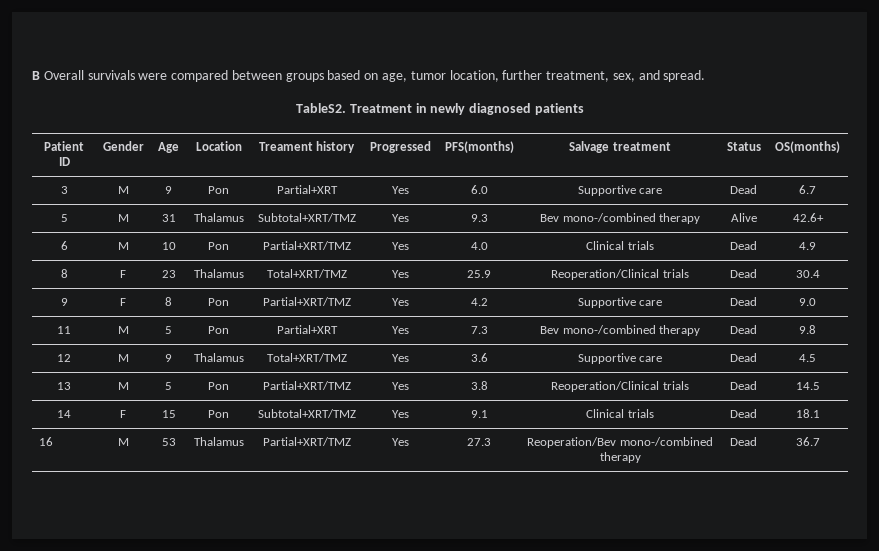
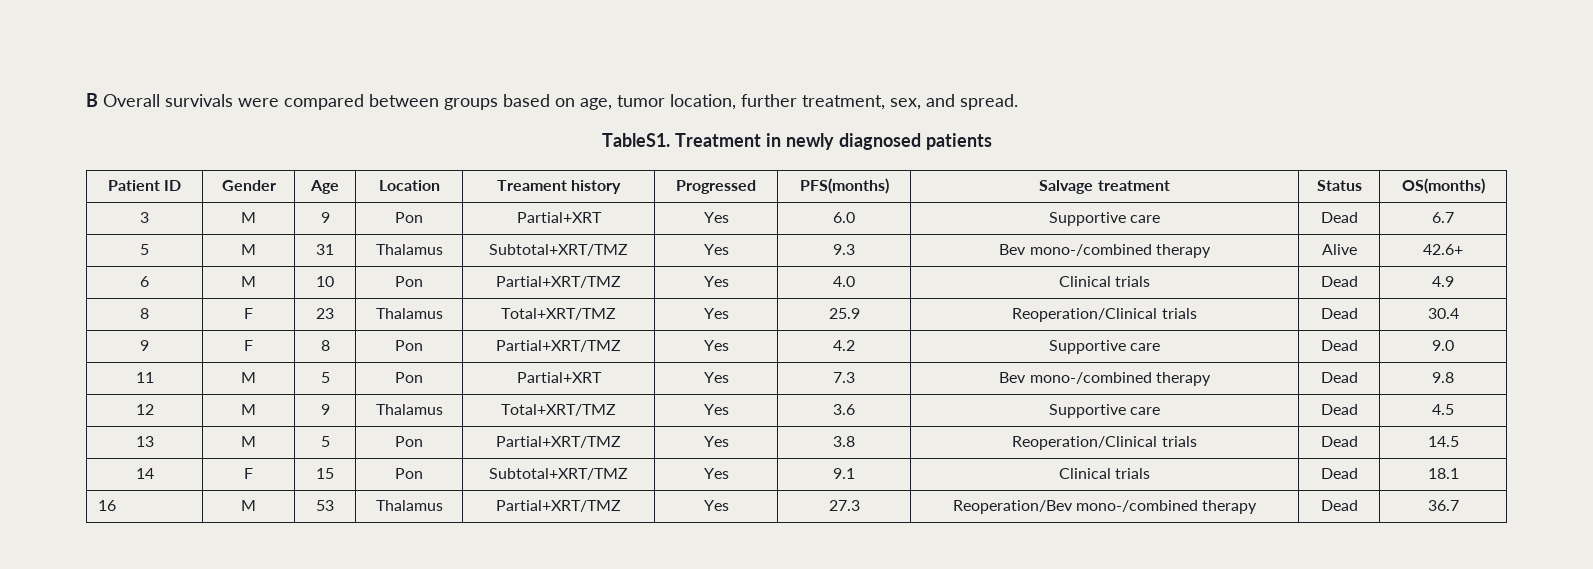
- TableS2.
+ TableS1.

